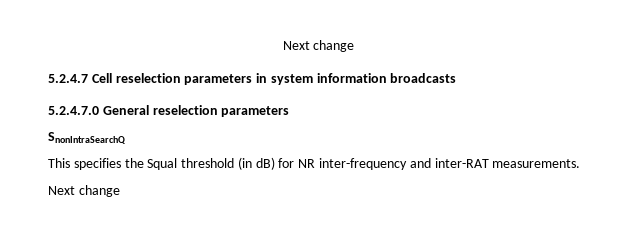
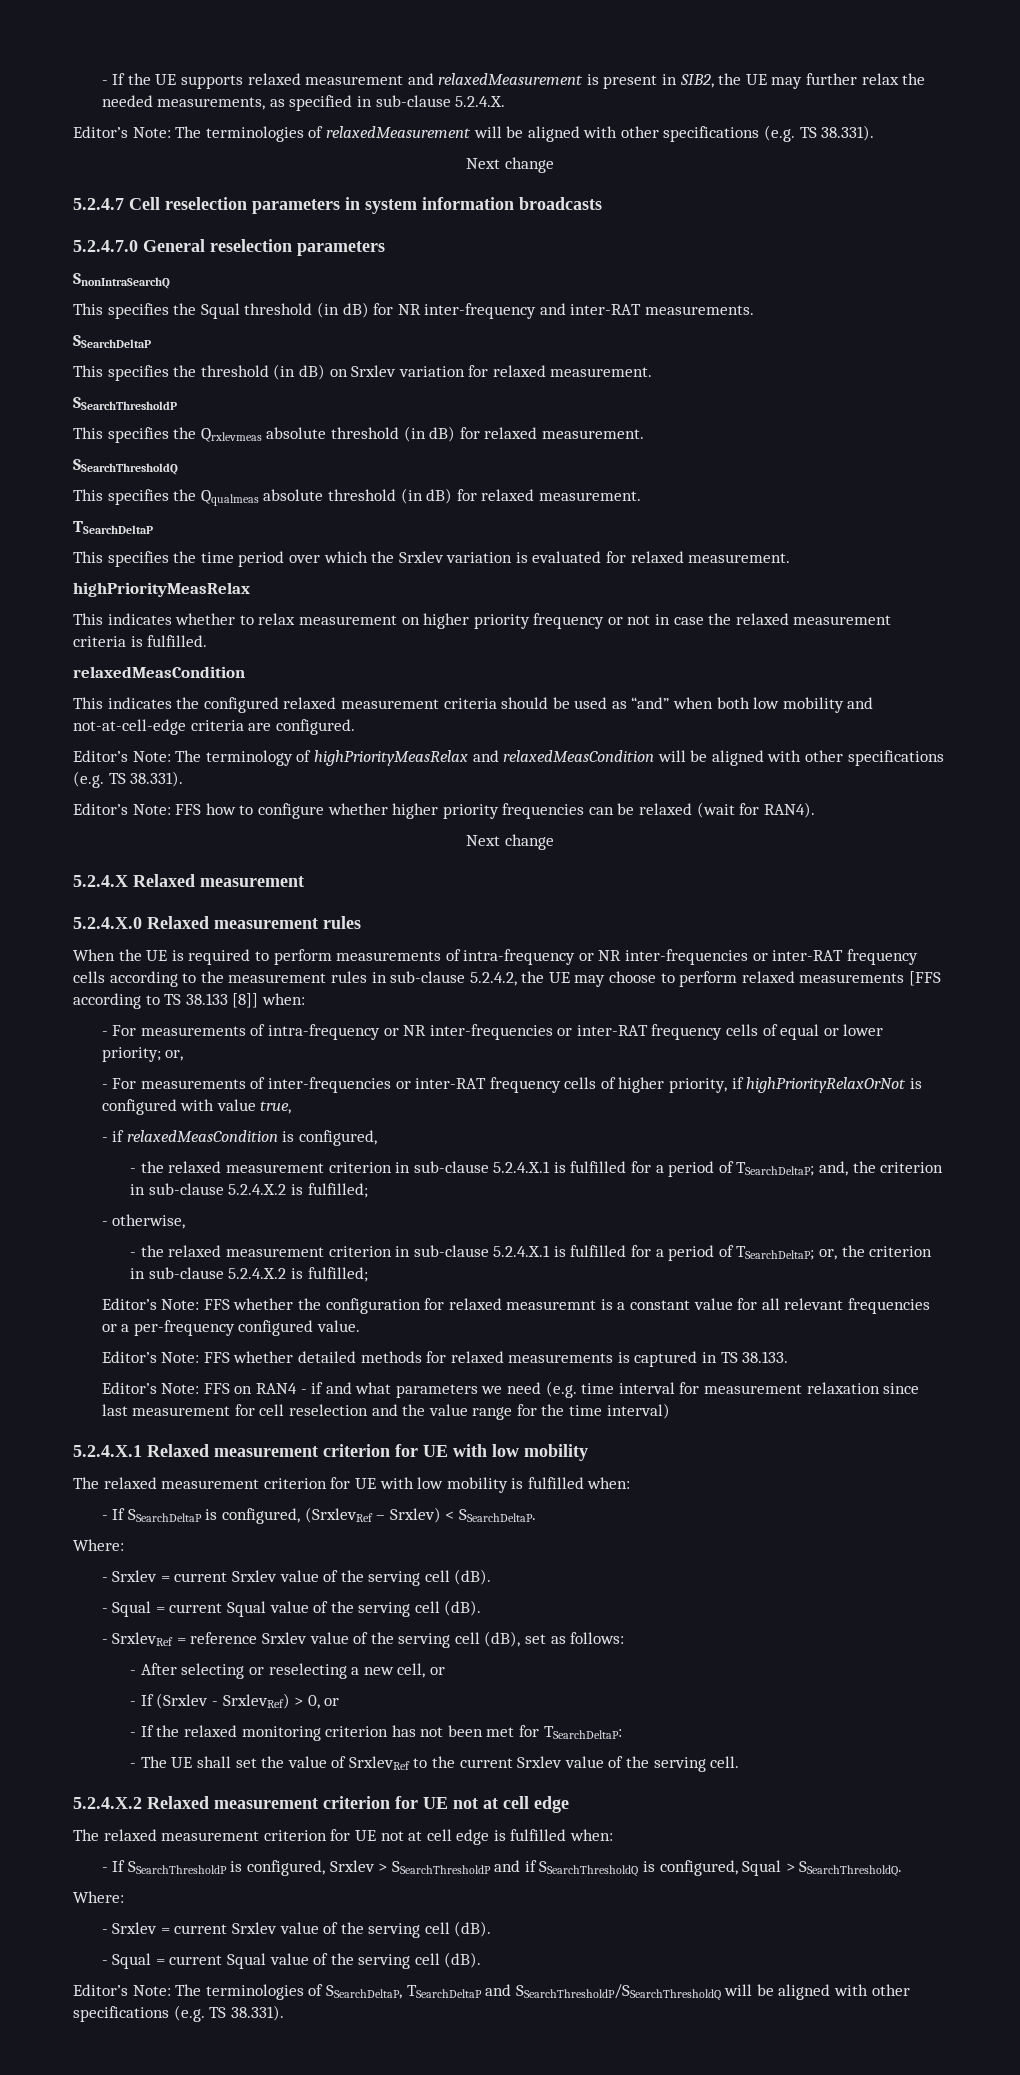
+ - If the UE supports relaxed measurement and relaxedMeasurement is present in SIB2, the UE may further relax the needed measurements, as specified in sub-clause 5.2.4.X.
+ Editor’s Note: The terminologies of relaxedMeasurement will be aligned with other specifications (e.g. TS 38.331).
  This specifies the Squal threshold (in dB) for NR inter-frequency and inter-RAT measurements.
+ SSearchDeltaP
+ This specifies the threshold (in dB) on Srxlev variation for relaxed measurement.
+ SSearchThresholdP
+ This specifies the Qrxlevmeas absolute threshold (in dB) for relaxed measurement.
+ SSearchThresholdQ
+ This specifies the Qqualmeas absolute threshold (in dB) for relaxed measurement.
+ TSearchDeltaP
+ This specifies the time period over which the Srxlev variation is evaluated for relaxed measurement.
+ highPriorityMeasRelax
+ This indicates whether to relax measurement on higher priority frequency or not in case the relaxed measurement criteria is fulfilled.
+ relaxedMeasCondition
+ This indicates the configured relaxed measurement criteria should be used as “and” when both low mobility and not-at-cell-edge criteria are configured.
+ Editor’s Note: The terminology of highPriorityMeasRelax and relaxedMeasCondition will be aligned with other specifications (e.g. TS 38.331).
+ Editor’s Note: FFS how to configure whether higher priority frequencies can be relaxed (wait for RAN4).
  Next change
+ 5.2.4.X Relaxed measurement
+ 5.2.4.X.0 Relaxed measurement rules
+ When the UE is required to perform measurements of intra-frequency or NR inter-frequencies or inter-RAT frequency cells according to the measurement rules in sub-clause 5.2.4.2, the UE may choose to perform relaxed measurements [FFS according to TS 38.133 [8]] when:
+ - For measurements of intra-frequency or NR inter-frequencies or inter-RAT frequency cells of equal or lower priority; or,
+ - For measurements of inter-frequencies or inter-RAT frequency cells of higher priority, if highPriorityRelaxOrNot is configured with value true,
+ - if relaxedMeasCondition is configured,
+ - the relaxed measurement criterion in sub-clause 5.2.4.X.1 is fulfilled for a period of TSearchDeltaP; and, the criterion in sub-clause 5.2.4.X.2 is fulfilled;
+ - otherwise,
+ - the relaxed measurement criterion in sub-clause 5.2.4.X.1 is fulfilled for a period of TSearchDeltaP; or, the criterion in sub-clause 5.2.4.X.2 is fulfilled;
+ Editor’s Note: FFS whether the configuration for relaxed measuremnt is a constant value for all relevant frequencies or a per-frequency configured value.
+ Editor’s Note: FFS whether detailed methods for relaxed measurements is captured in TS 38.133.
+ Editor’s Note: FFS on RAN4 - if and what parameters we need (e.g. time interval for measurement relaxation since last measurement for cell reselection and the value range for the time interval)
+ 5.2.4.X.1 Relaxed measurement criterion for UE with low mobility
+ The relaxed measurement criterion for UE with low mobility is fulfilled when:
+ - If SSearchDeltaP is configured, (SrxlevRef – Srxlev) < SSearchDeltaP.
+ Where:
+ - Srxlev = current Srxlev value of the serving cell (dB).
+ - Squal = current Squal value of the serving cell (dB).
+ - SrxlevRef = reference Srxlev value of the serving cell (dB), set as follows:
+ - After selecting or reselecting a new cell, or
+ - If (Srxlev - SrxlevRef) > 0, or
+ - If the relaxed monitoring criterion has not been met for TSearchDeltaP:
+ - The UE shall set the value of SrxlevRef to the current Srxlev value of the serving cell.
+ 5.2.4.X.2 Relaxed measurement criterion for UE not at cell edge
+ The relaxed measurement criterion for UE not at cell edge is fulfilled when:
+ - If SSearchThresholdP is configured, Srxlev > SSearchThresholdP and if SSearchThresholdQ is configured, Squal > SSearchThresholdQ.
+ Where:
+ - Srxlev = current Srxlev value of the serving cell (dB).
+ - Squal = current Squal value of the serving cell (dB).
+ Editor’s Note: The terminologies of SSearchDeltaP, TSearchDeltaP and SSearchThresholdP/SSearchThresholdQ will be aligned with other specifications (e.g. TS 38.331).

